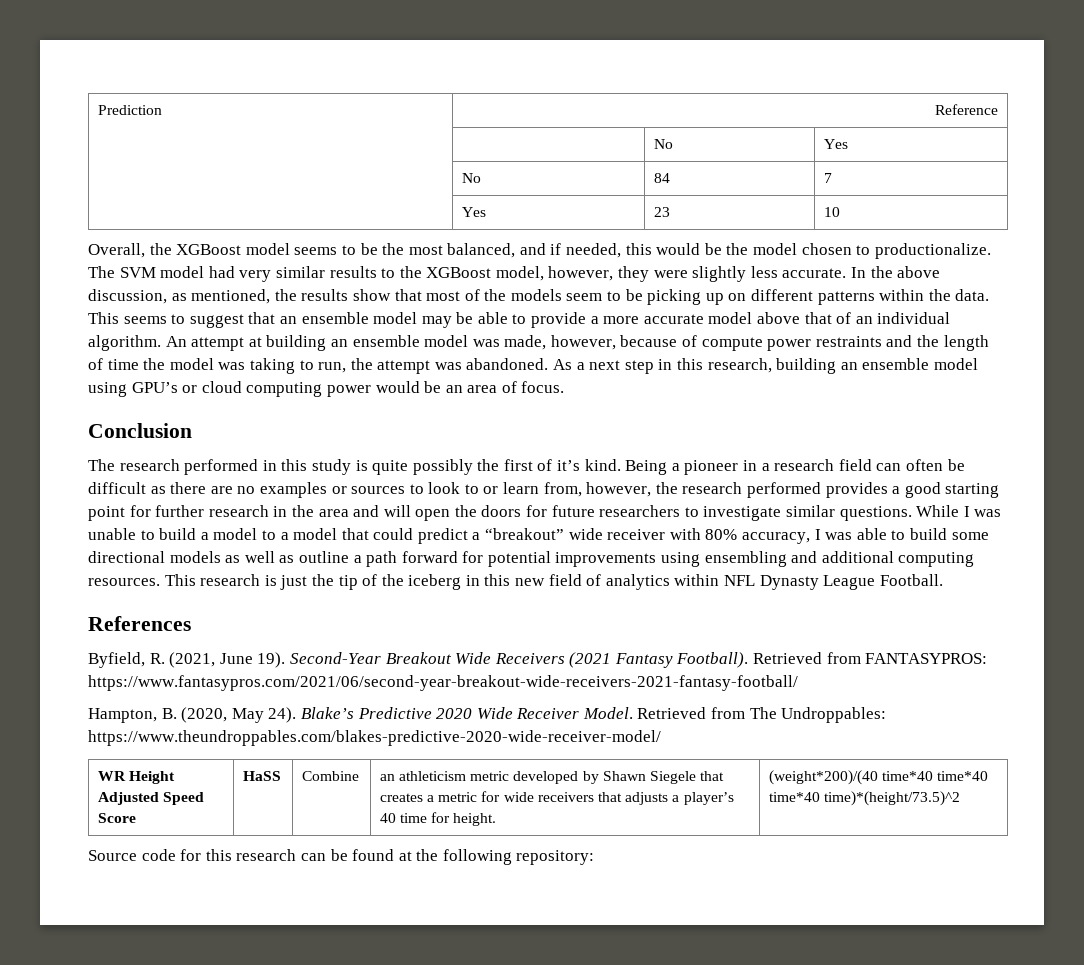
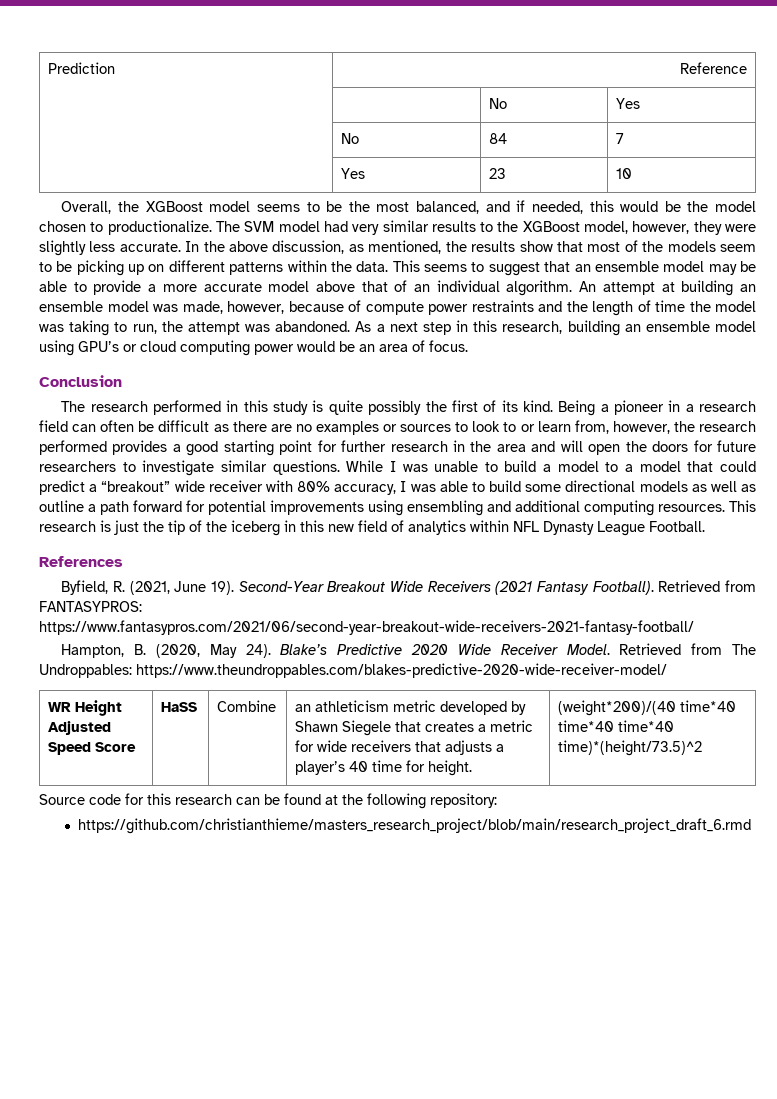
- The research performed in this study is quite possibly the first of it’s kind.
+ The research performed in this study is quite possibly the first of its kind.
+ https://github.com/christianthieme/masters_research_project/blob/main/research_project_draft_6.rmd

